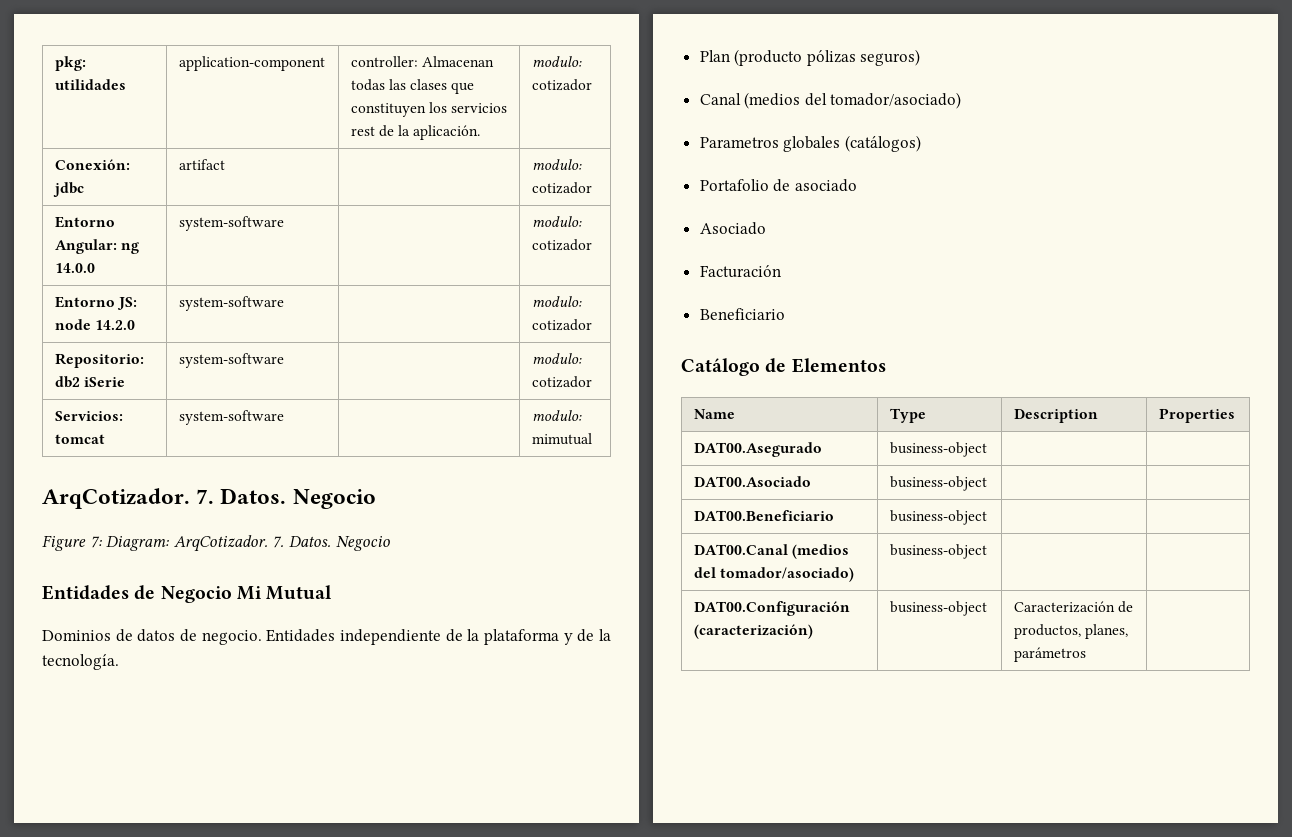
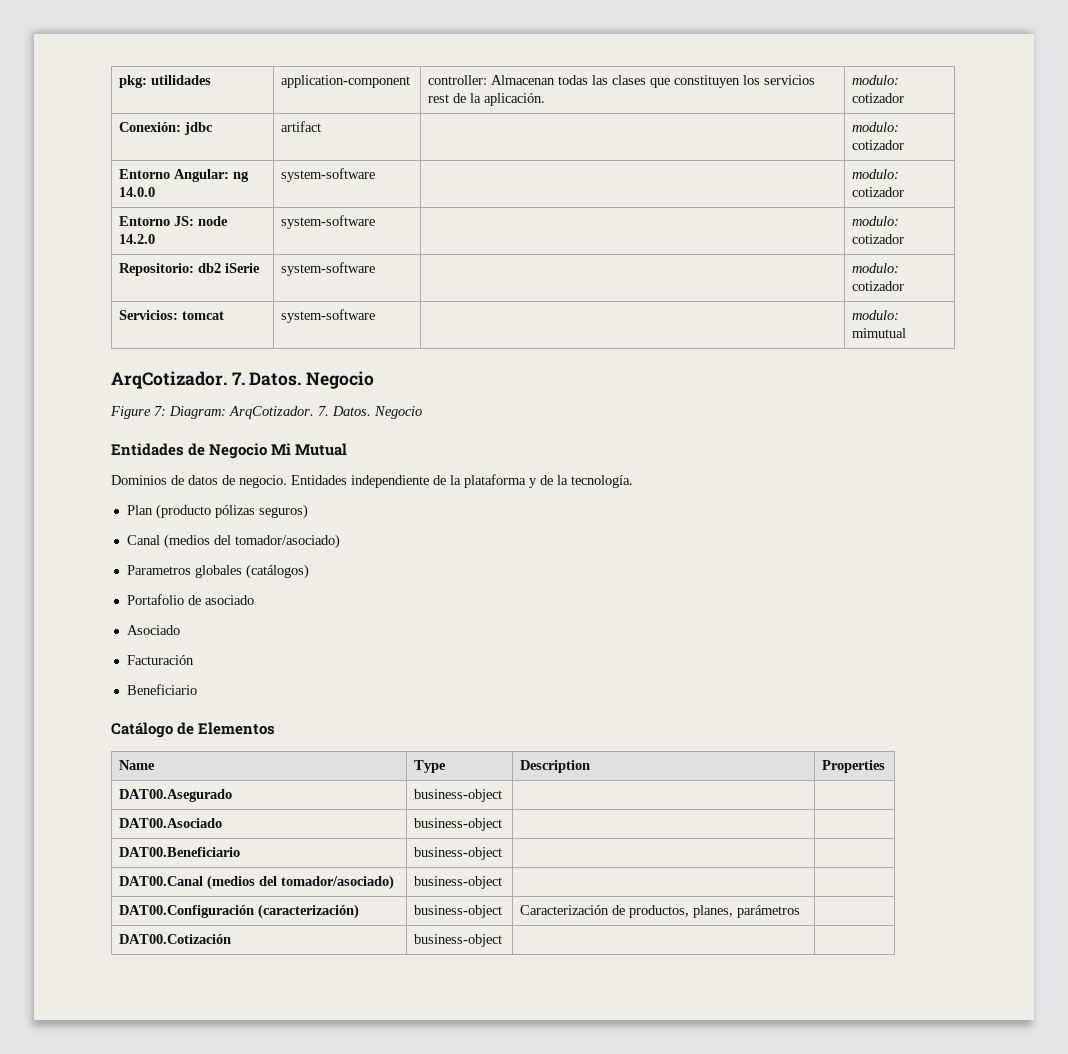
+ DAT00.Cotización | business-object | |

